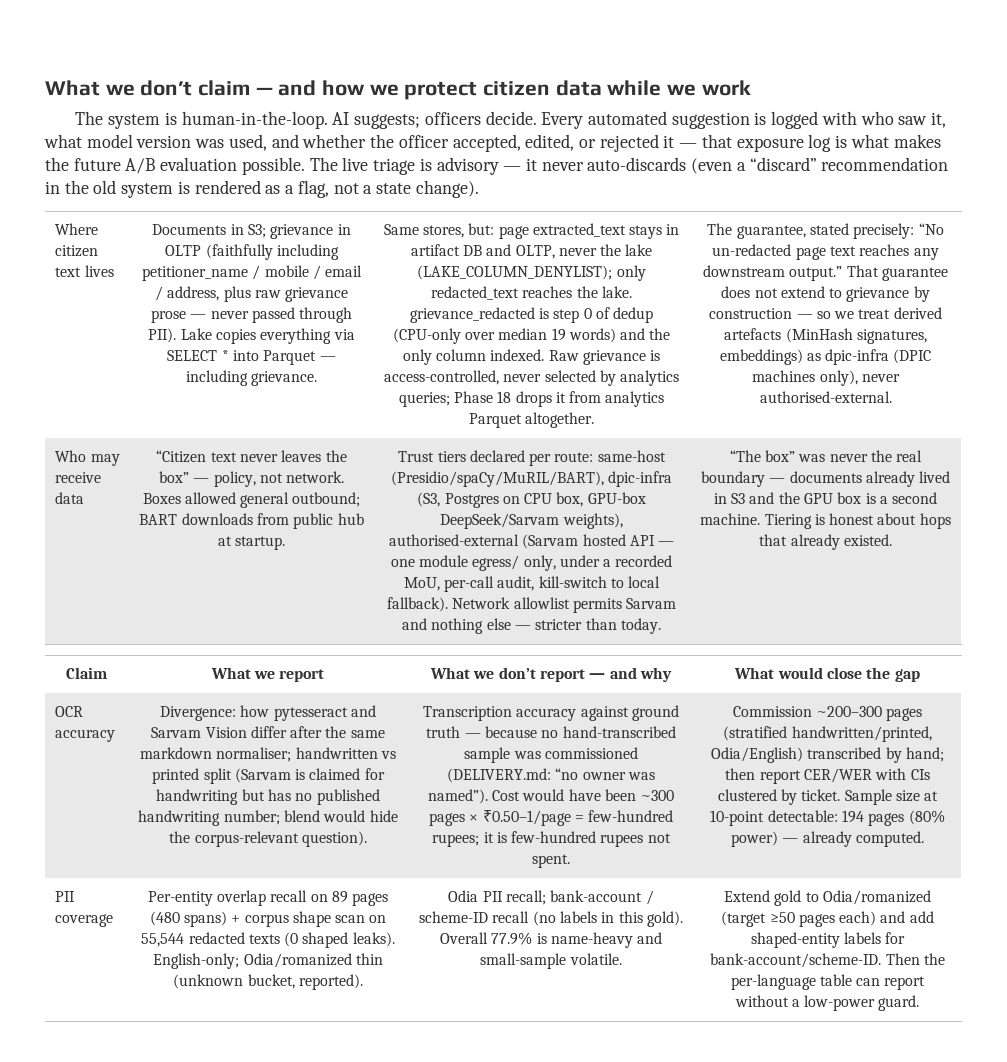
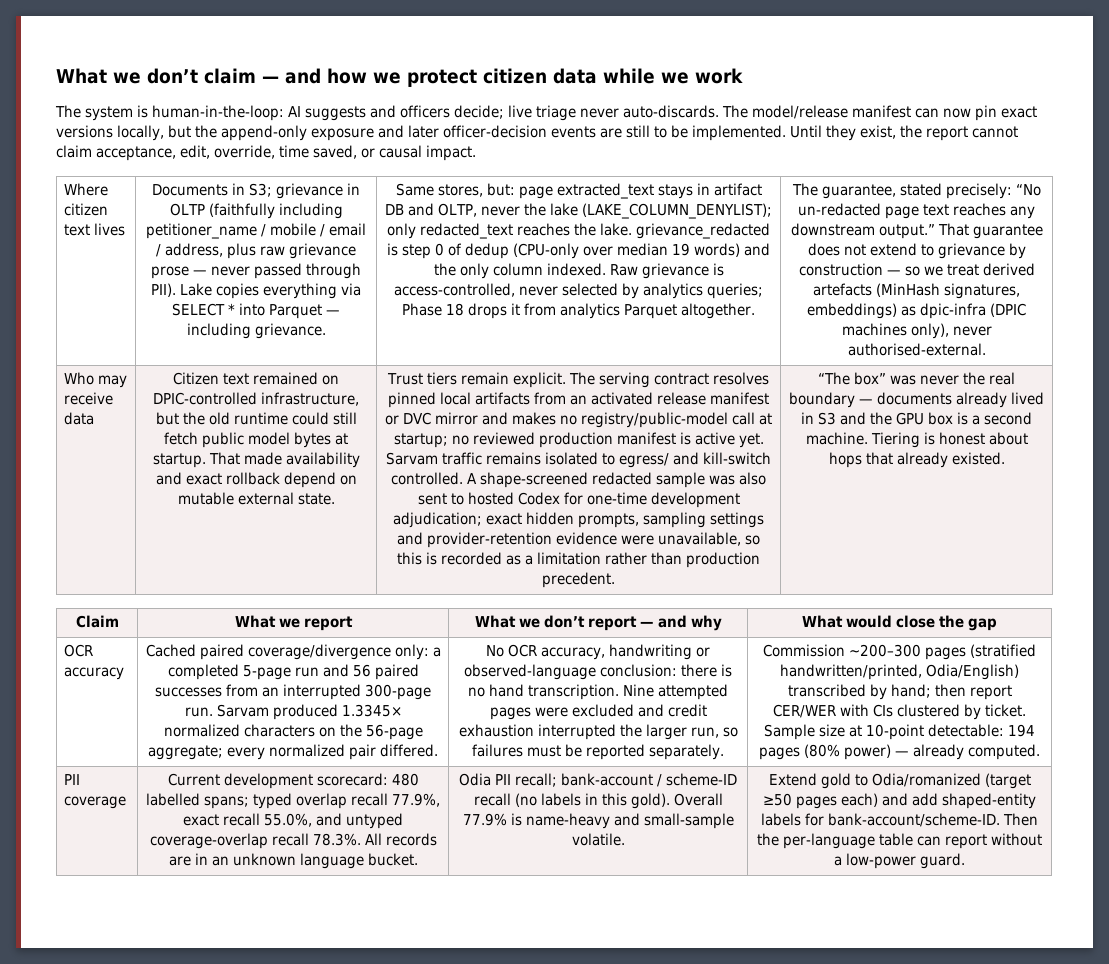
- The system is human-in-the-loop. AI suggests; officers decide. Every automated suggestion is logged with who saw it, what model version was used, and whether the officer accepted, edited, or rejected it — that exposure log is what makes the future A/B evaluation possible. The live triage is advisory — it never auto-discards (even a “discard” recommendation in the old system is rendered as a flag, not a state change).
+ The system is human-in-the-loop: AI suggests and officers decide; live triage never auto-discards. The model/release manifest can now pin exact versions locally, but the append-only exposure and later officer-decision events are still to be implemented. Until they exist, the report cannot claim acceptance, edit, override, time saved, or causal impact.
- “Citizen text never leaves the box” — policy, not network. Boxes allowed general outbound; BART downloads from public hub at startup. | Trust tiers declared per route: same-host (Presidio/spaCy/MuRIL/BART), dpic-infra (S3, Postgres on CPU box, GPU-box DeepSeek/Sarvam weights), authorised-external (Sarvam hosted API — one module egress/ only, under a recorded MoU, per-call audit, kill-switch to local fallback). Network allowlist permits Sarvam and nothing else — stricter than today.
+ Citizen text remained on DPIC-controlled infrastructure, but the old runtime could still fetch public model bytes at startup. That made availability and exact rollback depend on mutable external state. | Trust tiers remain explicit. The serving contract resolves pinned local artifacts from an activated release manifest or DVC mirror and makes no registry/public-model call at startup; no reviewed production manifest is active yet. Sarvam traffic remains isolated to egress/ and kill-switch controlled. A shape-screened redacted sample was also sent to hosted Codex for one-time development adjudication; exact hidden prompts, sampling settings and provider-retention evidence were unavailable, so this is recorded as a limitation rather than production precedent.
- Divergence: how pytesseract and Sarvam Vision differ after the same markdown normaliser; handwritten vs printed split (Sarvam is claimed for handwriting but has no published handwriting number; blend would hide the corpus-relevant question). | Transcription accuracy against ground truth — because no hand-transcribed sample was commissioned (DELIVERY.md: “no owner was named”). Cost would have been ~300 pages × ₹0.50–1/page = few-hundred rupees; it is few-hundred rupees not spent.
+ Cached paired coverage/divergence only: a completed 5-page run and 56 paired successes from an interrupted 300-page run. Sarvam produced 1.3345× normalized characters on the 56-page aggregate; every normalized pair differed. | No OCR accuracy, handwriting or observed-language conclusion: there is no hand transcription. Nine attempted pages were excluded and credit exhaustion interrupted the larger run, so failures must be reported separately.
- Per-entity overlap recall on 89 pages (480 spans) + corpus shape scan on 55,544 redacted texts (0 shaped leaks). English-only; Odia/romanized thin (unknown bucket, reported).
+ Current development scorecard: 480 labelled spans; typed overlap recall 77.9%, exact recall 55.0%, and untyped coverage-overlap recall 78.3%. All records are in an unknown language bucket.

